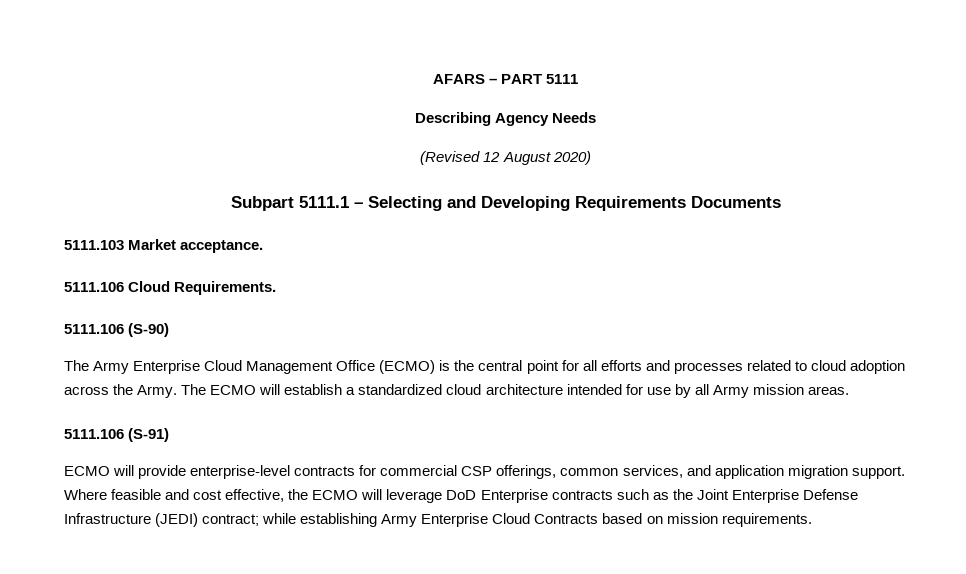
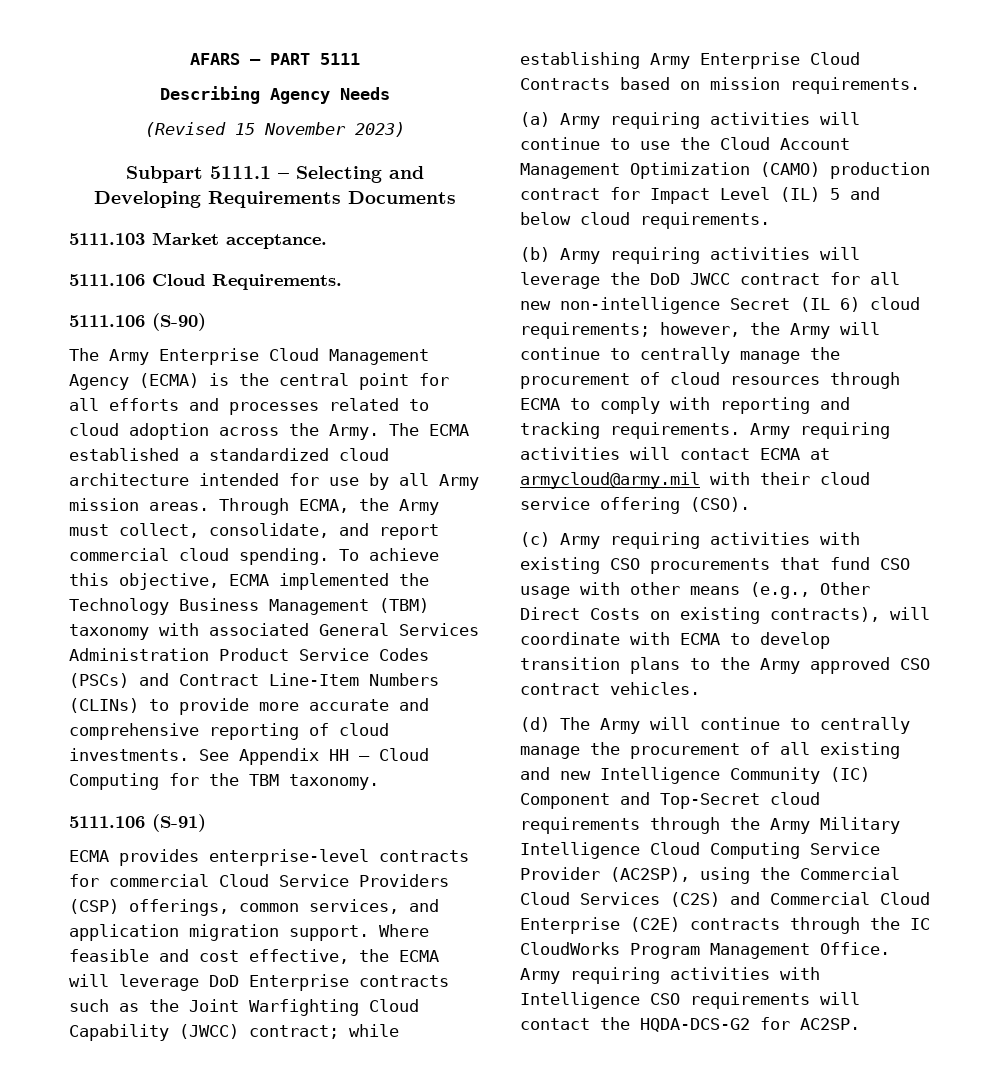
- (Revised 12 August 2020)
+ (Revised 15 November 2023)
- The Army Enterprise Cloud Management Office (ECMO) is the central point for all efforts and processes related to cloud adoption across the Army.
+ The Army Enterprise Cloud Management Agency (ECMA) is the central point for all efforts and processes related to cloud adoption across the Army.
- The ECMO will establish a standardized cloud architecture intended for use by all Army mission areas.
+ The ECMA established a standardized cloud architecture intended for use by all Army mission areas. Through ECMA, the Army must collect, consolidate, and report commercial cloud spending. To achieve this objective, ECMA implemented the Technology Business Management (TBM) taxonomy with associated General Services Administration Product Service Codes (PSCs) and Contract Line-Item Numbers (CLINs) to provide more accurate and comprehensive reporting of cloud investments. See Appendix HH – Cloud Computing for the TBM taxonomy.
- ECMO will provide enterprise-level contracts for commercial CSP offerings, common services, and application migration support.
+ ECMA provides enterprise-level contracts for commercial Cloud Service Providers (CSP) offerings, common services, and application migration support.
- Where feasible and cost effective, the ECMO will leverage DoD Enterprise contracts such as the Joint Enterprise Defense Infrastructure (JEDI) contract; while establishing Army Enterprise Cloud Contracts based on mission requirements.
+ Where feasible and cost effective, the ECMA will leverage DoD Enterprise contracts such as the Joint Warfighting Cloud Capability (JWCC) contract; while establishing Army Enterprise Cloud Contracts based on mission requirements.
+ (a) Army requiring activities will continue to use the Cloud Account Management Optimization (CAMO) production contract for Impact Level (IL) 5 and below cloud requirements.
+ (b) Army requiring activities will leverage the DoD JWCC contract for all new non-intelligence Secret (IL 6) cloud requirements; however, the Army will continue to centrally manage the procurement of cloud resources through ECMA to comply with reporting and tracking requirements. Army requiring activities will contact ECMA at armycloud@army.mil with their cloud service offering (CSO).
+ (c) Army requiring activities with existing CSO procurements that fund CSO usage with other means (e.g., Other Direct Costs on existing contracts), will coordinate with ECMA to develop transition plans to the Army approved CSO contract vehicles.
+ (d) The Army will continue to centrally manage the procurement of all existing and new Intelligence Community (IC) Component and Top-Secret cloud requirements through the Army Military Intelligence Cloud Computing Service Provider (AC2SP), using the Commercial Cloud Services (C2S) and Commercial Cloud Enterprise (C2E) contracts through the IC CloudWorks Program Management Office. Army requiring activities with Intelligence CSO requirements will contact the HQDA-DCS-G2 for AC2SP.

